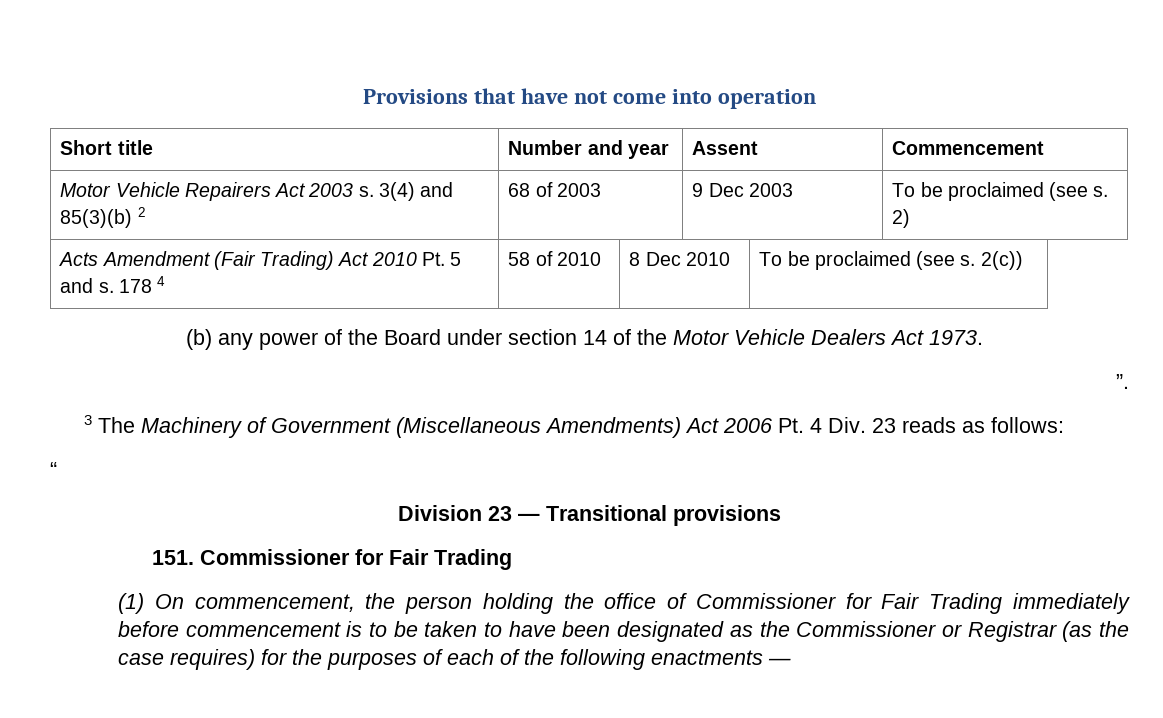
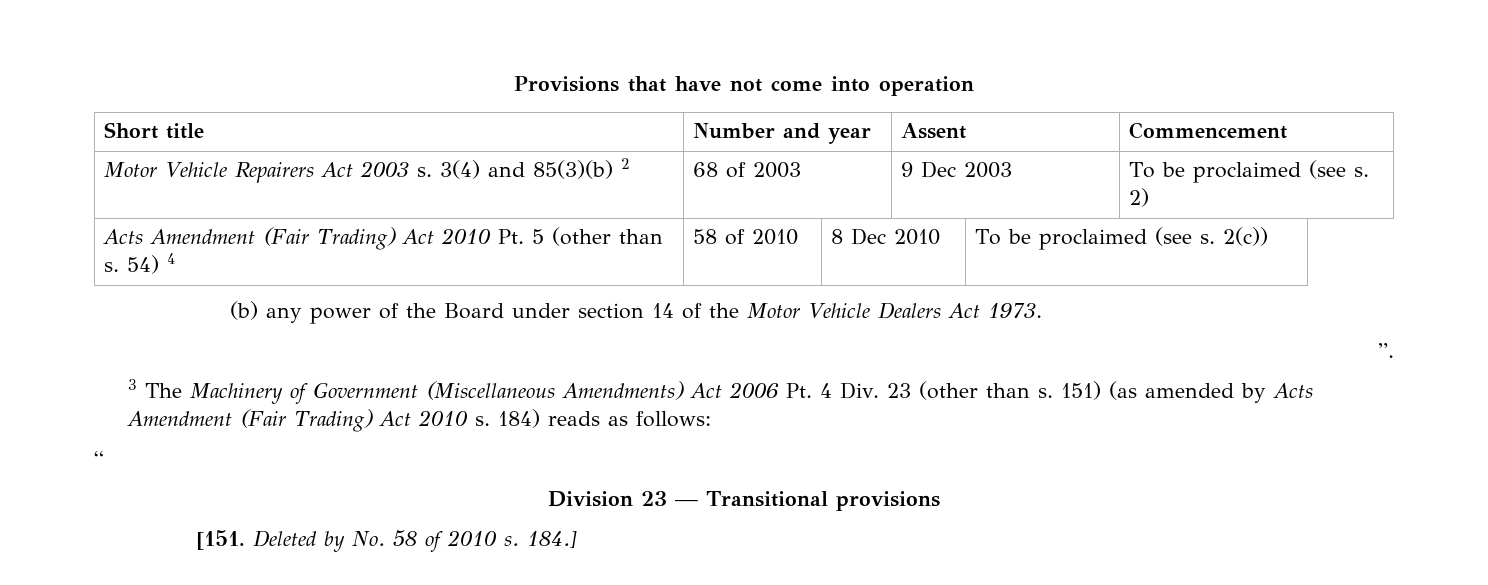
- Acts Amendment (Fair Trading) Act 2010 Pt. 5 and s. 178 4 | 58 of 2010 | 8 Dec 2010 | To be proclaimed (see s. 2(c))
+ Acts Amendment (Fair Trading) Act 2010 Pt. 5 (other than s. 54) 4 | 58 of 2010 | 8 Dec 2010 | To be proclaimed (see s. 2(c))
- 3 The Machinery of Government (Miscellaneous Amendments) Act 2006 Pt. 4 Div. 23 reads as follows:
+ 3 The Machinery of Government (Miscellaneous Amendments) Act 2006 Pt. 4 Div. 23 (other than s. 151) (as amended by Acts Amendment (Fair Trading) Act 2010 s. 184) reads as follows:
- 151. Commissioner for Fair Trading
- (1) On commencement, the person holding the office of Commissioner for Fair Trading immediately before commencement is to be taken to have been designated as the Commissioner or Registrar (as the case requires) for the purposes of each of the following enactments —
+ [151. Deleted by No. 58 of 2010 s. 184.]

